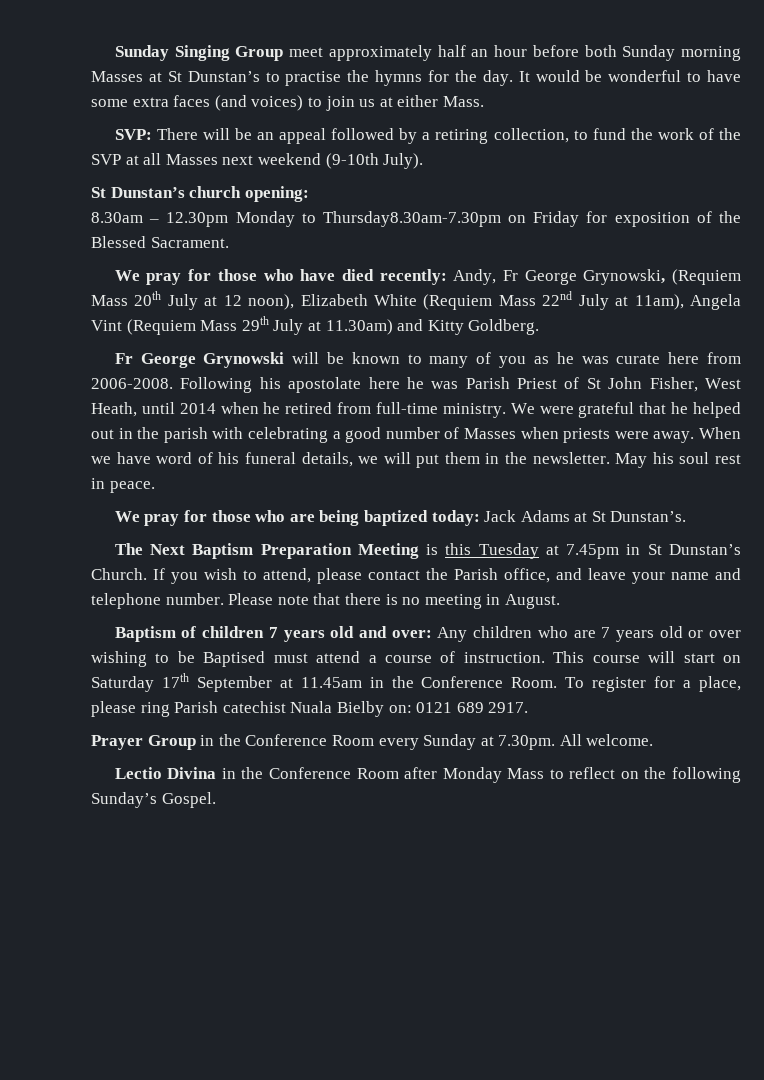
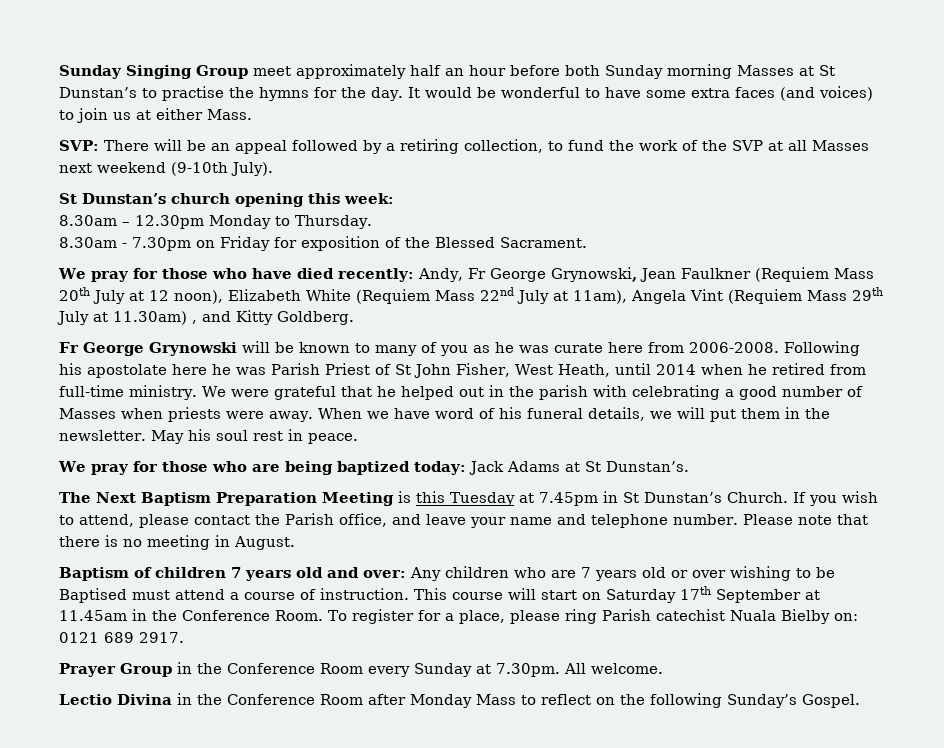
- St Dunstan’s church opening:
+ St Dunstan’s church opening this week:
- 8.30am – 12.30pm Monday to Thursday8.30am-7.30pm on Friday for exposition of the Blessed Sacrament.
+ 8.30am – 12.30pm Monday to Thursday.
+ 8.30am - 7.30pm on Friday for exposition of the Blessed Sacrament.
- We pray for those who have died recently: Andy, Fr George Grynowski, (Requiem Mass 20th July at 12 noon), Elizabeth White (Requiem Mass 22nd July at 11am), Angela Vint (Requiem Mass 29th July at 11.30am) and Kitty Goldberg.
+ We pray for those who have died recently: Andy, Fr George Grynowski, Jean Faulkner (Requiem Mass 20th July at 12 noon), Elizabeth White (Requiem Mass 22nd July at 11am), Angela Vint (Requiem Mass 29th July at 11.30am) , and Kitty Goldberg.

